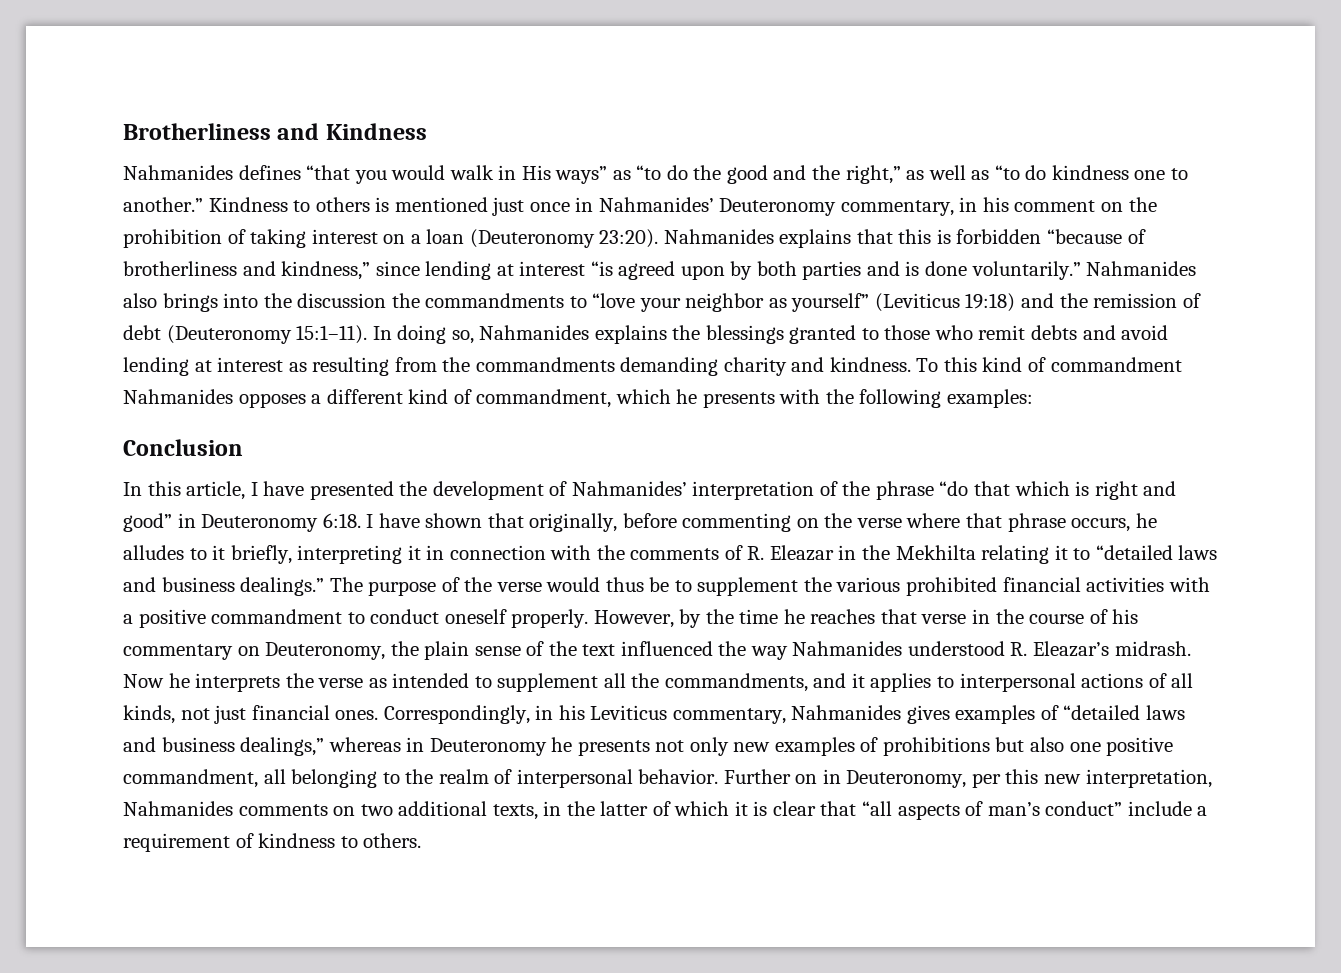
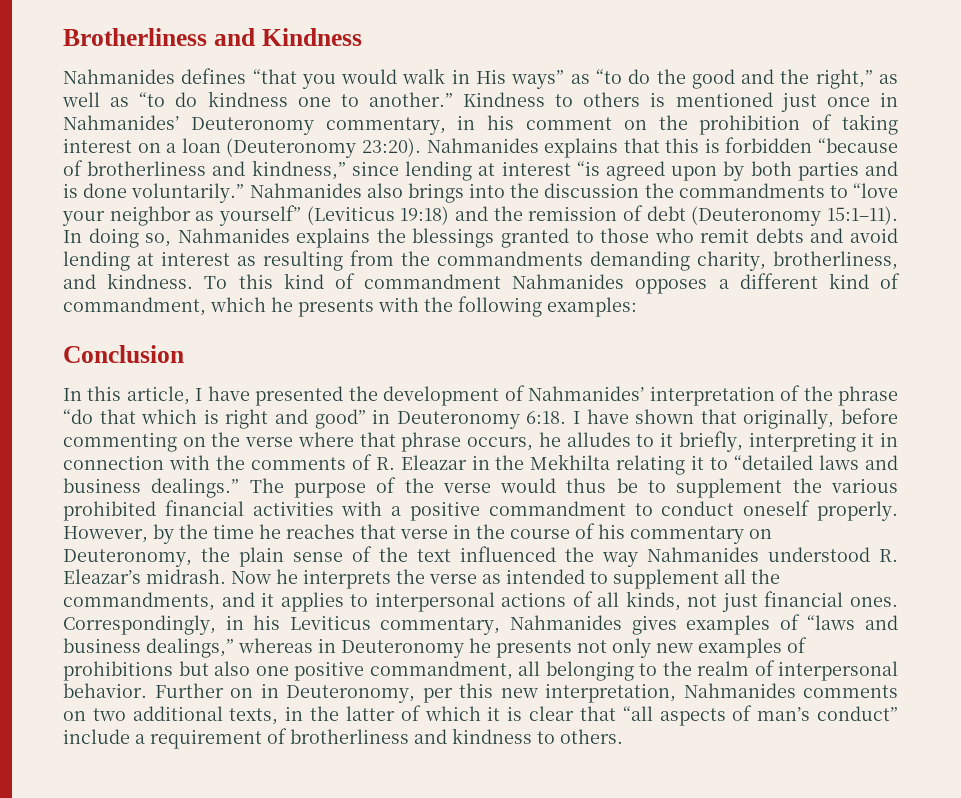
- In doing so, Nahmanides explains the blessings granted to those who remit debts and avoid lending at interest as resulting from the commandments demanding charity and kindness.
+ In doing so, Nahmanides explains the blessings granted to those who remit debts and avoid lending at interest as resulting from the commandments demanding charity, brotherliness, and kindness.
- Correspondingly, in his Leviticus commentary, Nahmanides gives examples of “detailed laws and business dealings,” whereas in Deuteronomy he presents not only new examples of prohibitions but also one positive commandment, all belonging to the realm of interpersonal behavior.
+ Correspondingly, in his Leviticus commentary, Nahmanides gives examples of “laws and business dealings,” whereas in Deuteronomy he presents not only new examples of prohibitions but also one positive commandment, all belonging to the realm of interpersonal behavior.
- Further on in Deuteronomy, per this new interpretation, Nahmanides comments on two additional texts, in the latter of which it is clear that “all aspects of man’s conduct” include a requirement of kindness to others.
+ Further on in Deuteronomy, per this new interpretation, Nahmanides comments on two additional texts, in the latter of which it is clear that “all aspects of man’s conduct” include a requirement of brotherliness and kindness to others.

